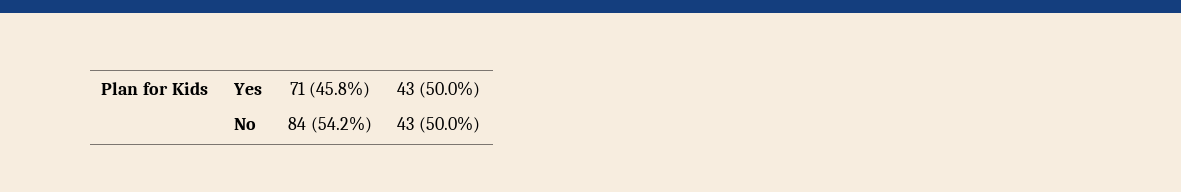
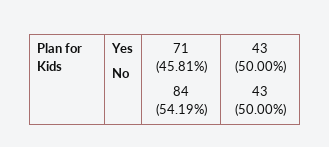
  Plan for Kids | Yes
- No | 71 (45.8%)
- 84 (54.2%) | 43 (50.0%)
- 43 (50.0%)
+ No | 71 (45.81%)
+ 84 (54.19%) | 43 (50.00%)
+ 43 (50.00%)

